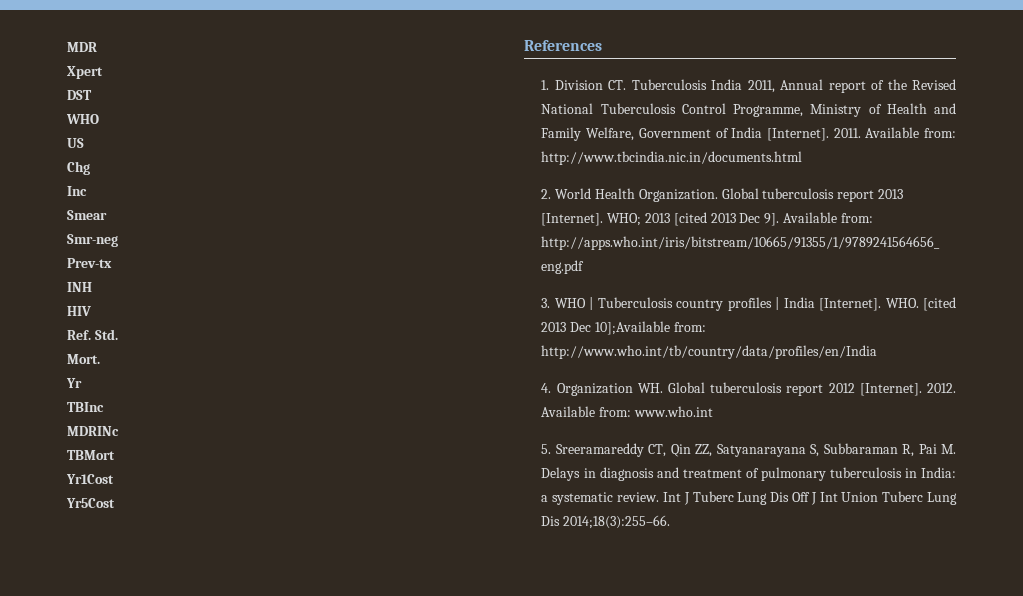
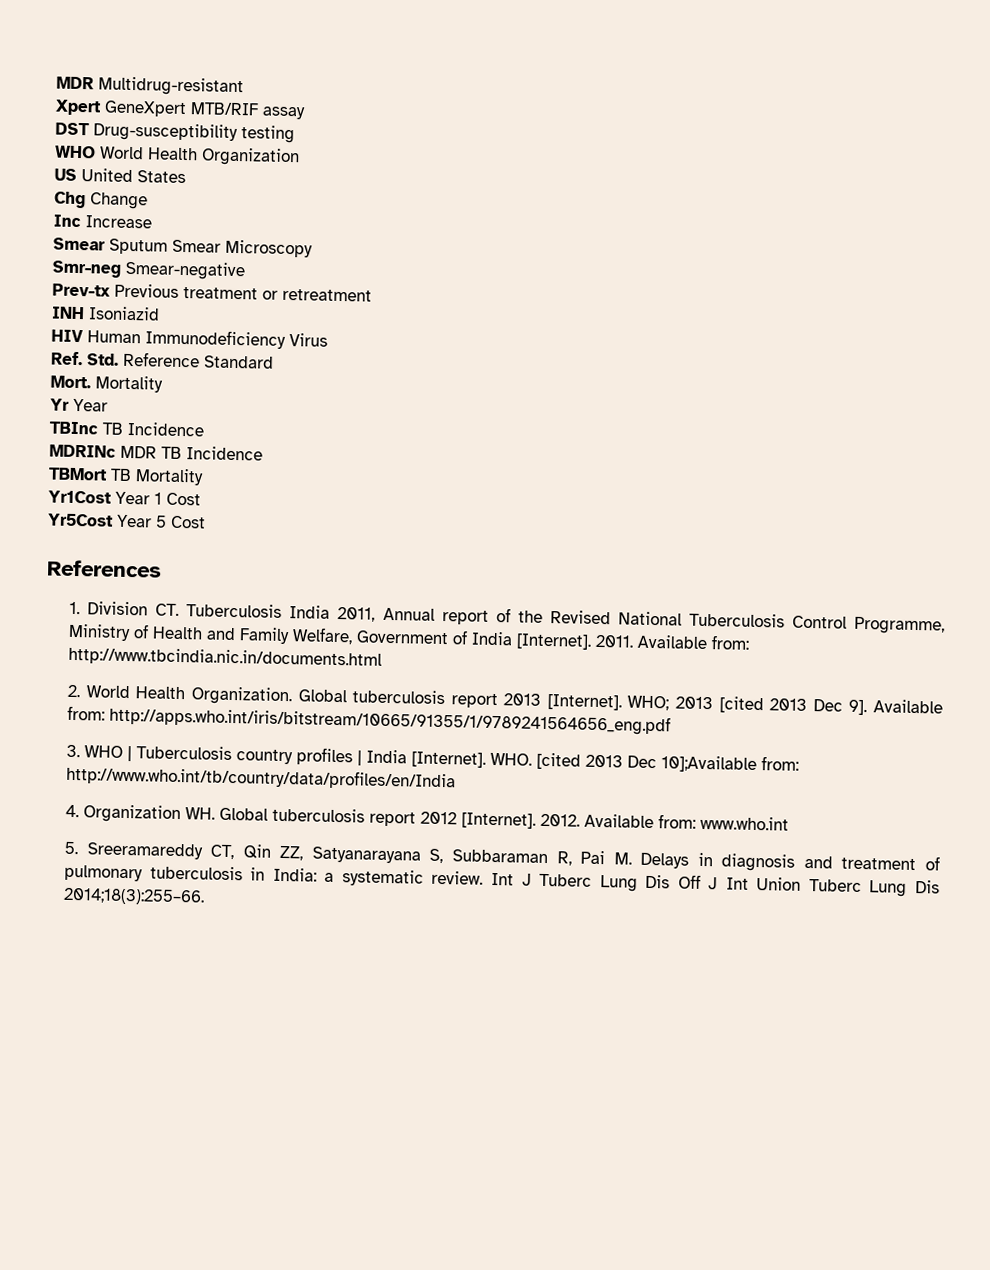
- MDR
+ MDR Multidrug-resistant
- Xpert
+ Xpert GeneXpert MTB/RIF assay
- DST
- WHO
+ DST Drug-susceptibility testing
+ WHO World Health Organization
- US
+ US United States
- Chg
+ Chg Change
- Inc
- Smear
+ Inc Increase
+ Smear Sputum Smear Microscopy
- Smr-neg
+ Smr-neg Smear-negative
- Prev-tx
+ Prev-tx Previous treatment or retreatment
- INH
+ INH Isoniazid
- HIV
+ HIV Human Immunodeficiency Virus
- Ref. Std.
+ Ref. Std. Reference Standard
- Mort.
+ Mort. Mortality
- Yr
+ Yr Year
- TBInc
+ TBInc TB Incidence
- MDRINc
+ MDRINc MDR TB Incidence
- TBMort
+ TBMort TB Mortality
- Yr1Cost
- Yr5Cost
+ Yr1Cost Year 1 Cost
+ Yr5Cost Year 5 Cost

